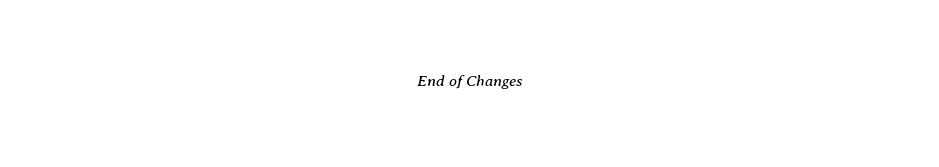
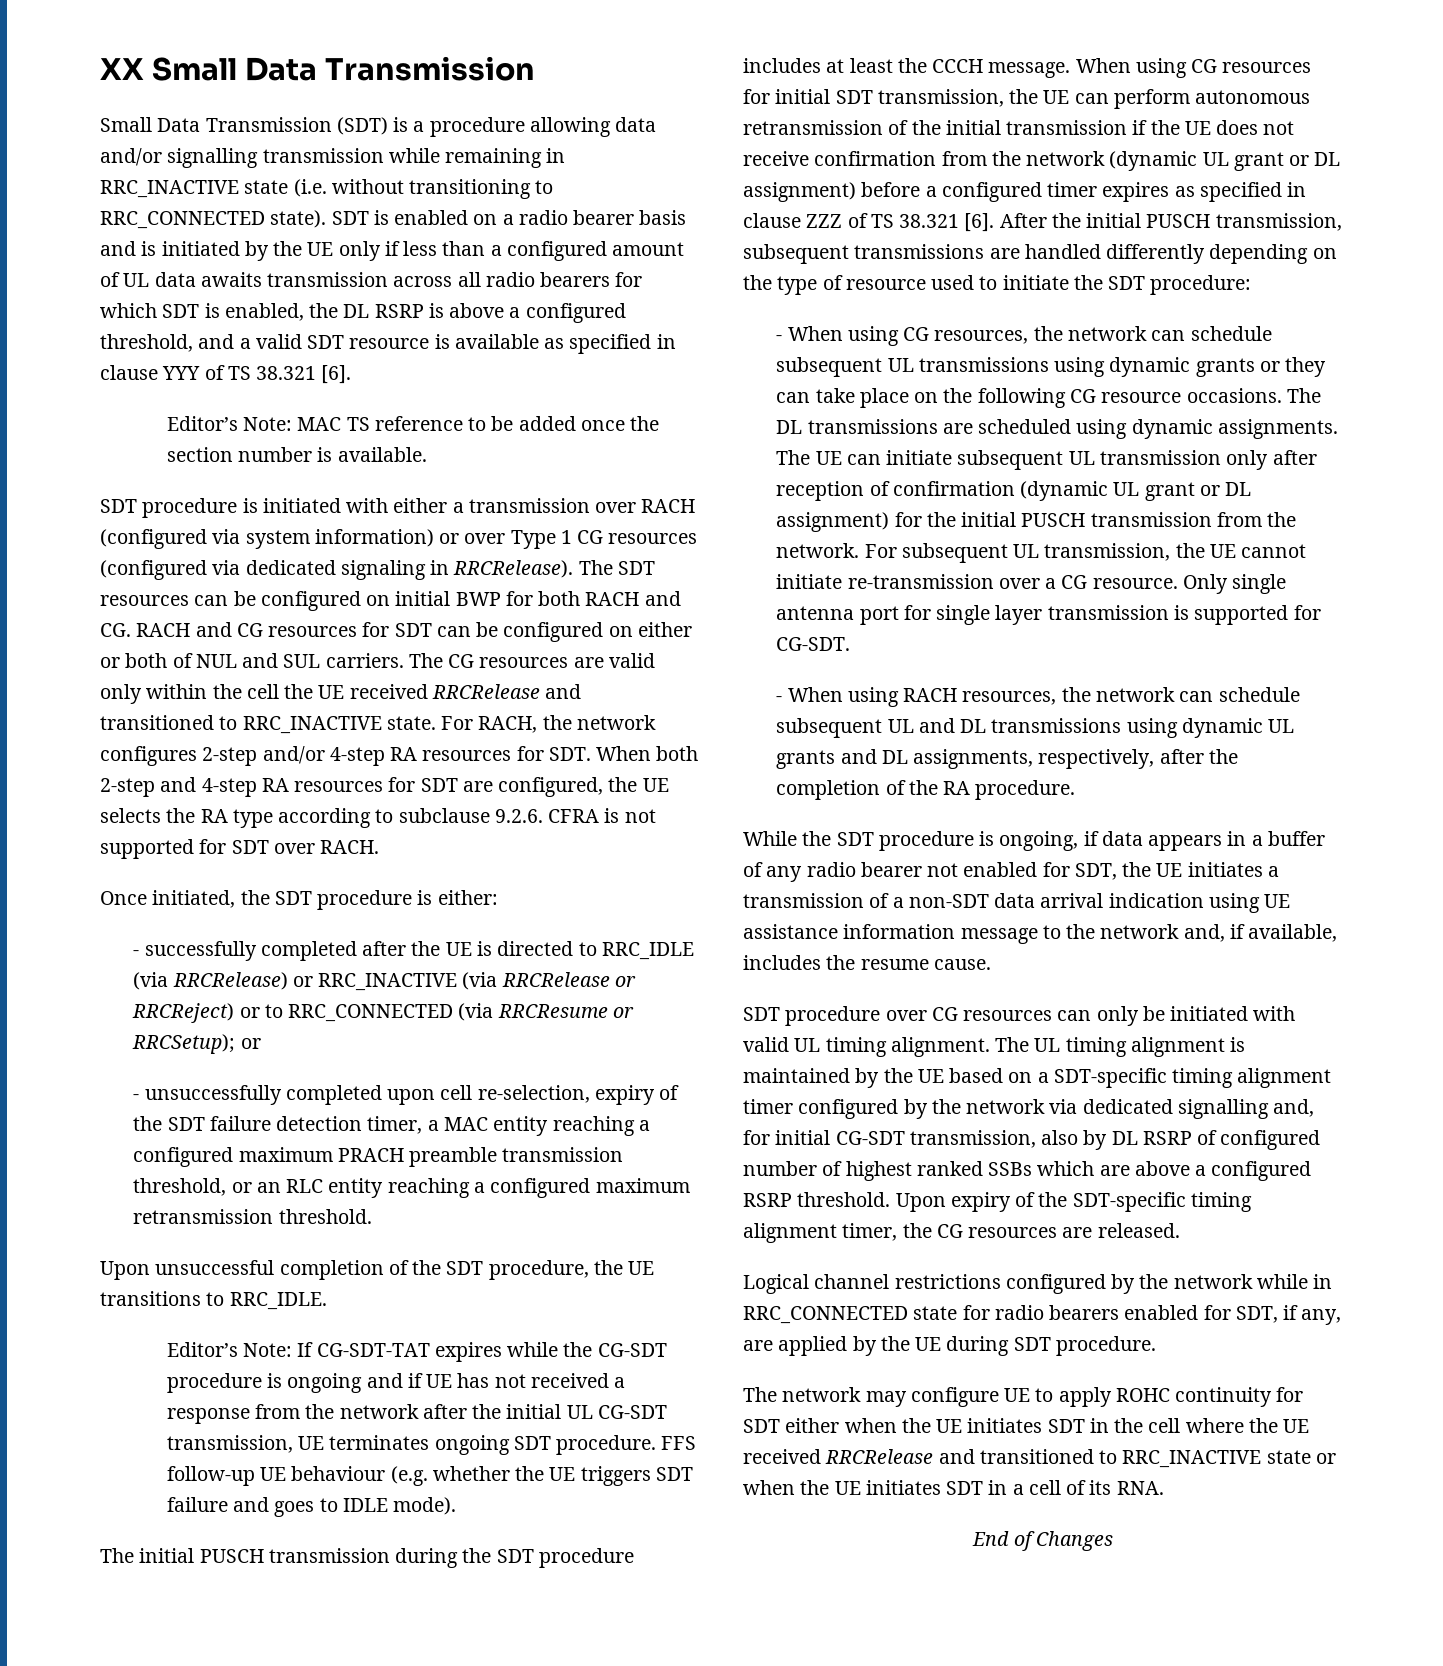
+ XX Small Data Transmission
+ Small Data Transmission (SDT) is a procedure allowing data and/or signalling transmission while remaining in RRC_INACTIVE state (i.e. without transitioning to RRC_CONNECTED state). SDT is enabled on a radio bearer basis and is initiated by the UE only if less than a configured amount of UL data awaits transmission across all radio bearers for which SDT is enabled, the DL RSRP is above a configured threshold, and a valid SDT resource is available as specified in clause YYY of TS 38.321 [6].
+ Editor’s Note: MAC TS reference to be added once the section number is available.
+ SDT procedure is initiated with either a transmission over RACH (configured via system information) or over Type 1 CG resources (configured via dedicated signaling in RRCRelease). The SDT resources can be configured on initial BWP for both RACH and CG. RACH and CG resources for SDT can be configured on either or both of NUL and SUL carriers. The CG resources are valid only within the cell the UE received RRCRelease and transitioned to RRC_INACTIVE state. For RACH, the network configures 2-step and/or 4-step RA resources for SDT. When both 2-step and 4-step RA resources for SDT are configured, the UE selects the RA type according to subclause 9.2.6. CFRA is not supported for SDT over RACH.
+ Once initiated, the SDT procedure is either:
+ - successfully completed after the UE is directed to RRC_IDLE (via RRCRelease) or RRC_INACTIVE (via RRCRelease or RRCReject) or to RRC_CONNECTED (via RRCResume or RRCSetup); or
+ - unsuccessfully completed upon cell re-selection, expiry of the SDT failure detection timer, a MAC entity reaching a configured maximum PRACH preamble transmission threshold, or an RLC entity reaching a configured maximum retransmission threshold.
+ Upon unsuccessful completion of the SDT procedure, the UE transitions to RRC_IDLE.
+ Editor’s Note: If CG-SDT-TAT expires while the CG-SDT procedure is ongoing and if UE has not received a response from the network after the initial UL CG-SDT transmission, UE terminates ongoing SDT procedure. FFS follow-up UE behaviour (e.g. whether the UE triggers SDT failure and goes to IDLE mode).
+ The initial PUSCH transmission during the SDT procedure includes at least the CCCH message. When using CG resources for initial SDT transmission, the UE can perform autonomous retransmission of the initial transmission if the UE does not receive confirmation from the network (dynamic UL grant or DL assignment) before a configured timer expires as specified in clause ZZZ of TS 38.321 [6]. After the initial PUSCH transmission, subsequent transmissions are handled differently depending on the type of resource used to initiate the SDT procedure:
+ - When using CG resources, the network can schedule subsequent UL transmissions using dynamic grants or they can take place on the following CG resource occasions. The DL transmissions are scheduled using dynamic assignments. The UE can initiate subsequent UL transmission only after reception of confirmation (dynamic UL grant or DL assignment) for the initial PUSCH transmission from the network. For subsequent UL transmission, the UE cannot initiate re-transmission over a CG resource. Only single antenna port for single layer transmission is supported for CG-SDT.
+ - When using RACH resources, the network can schedule subsequent UL and DL transmissions using dynamic UL grants and DL assignments, respectively, after the completion of the RA procedure.
+ While the SDT procedure is ongoing, if data appears in a buffer of any radio bearer not enabled for SDT, the UE initiates a transmission of a non-SDT data arrival indication using UE assistance information message to the network and, if available, includes the resume cause.
+ SDT procedure over CG resources can only be initiated with valid UL timing alignment. The UL timing alignment is maintained by the UE based on a SDT-specific timing alignment timer configured by the network via dedicated signalling and, for initial CG-SDT transmission, also by DL RSRP of configured number of highest ranked SSBs which are above a configured RSRP threshold. Upon expiry of the SDT-specific timing alignment timer, the CG resources are released.
+ Logical channel restrictions configured by the network while in RRC_CONNECTED state for radio bearers enabled for SDT, if any, are applied by the UE during SDT procedure.
+ The network may configure UE to apply ROHC continuity for SDT either when the UE initiates SDT in the cell where the UE received RRCRelease and transitioned to RRC_INACTIVE state or when the UE initiates SDT in a cell of its RNA.

